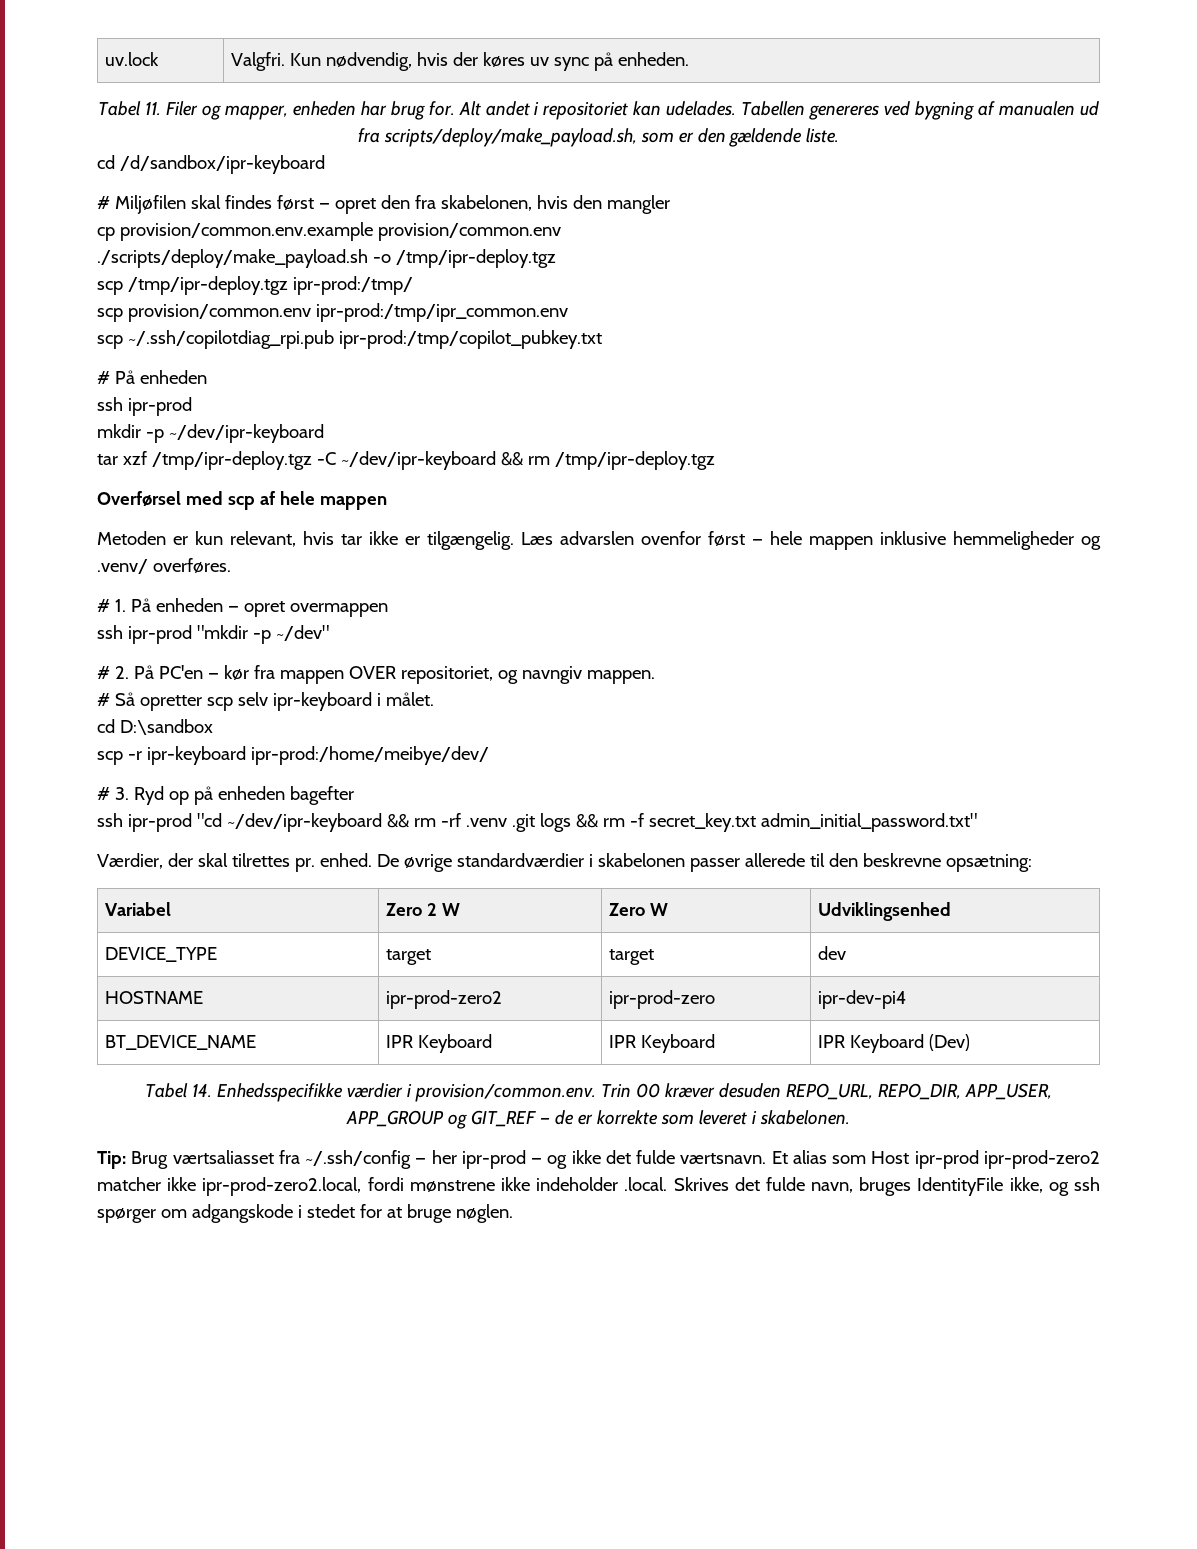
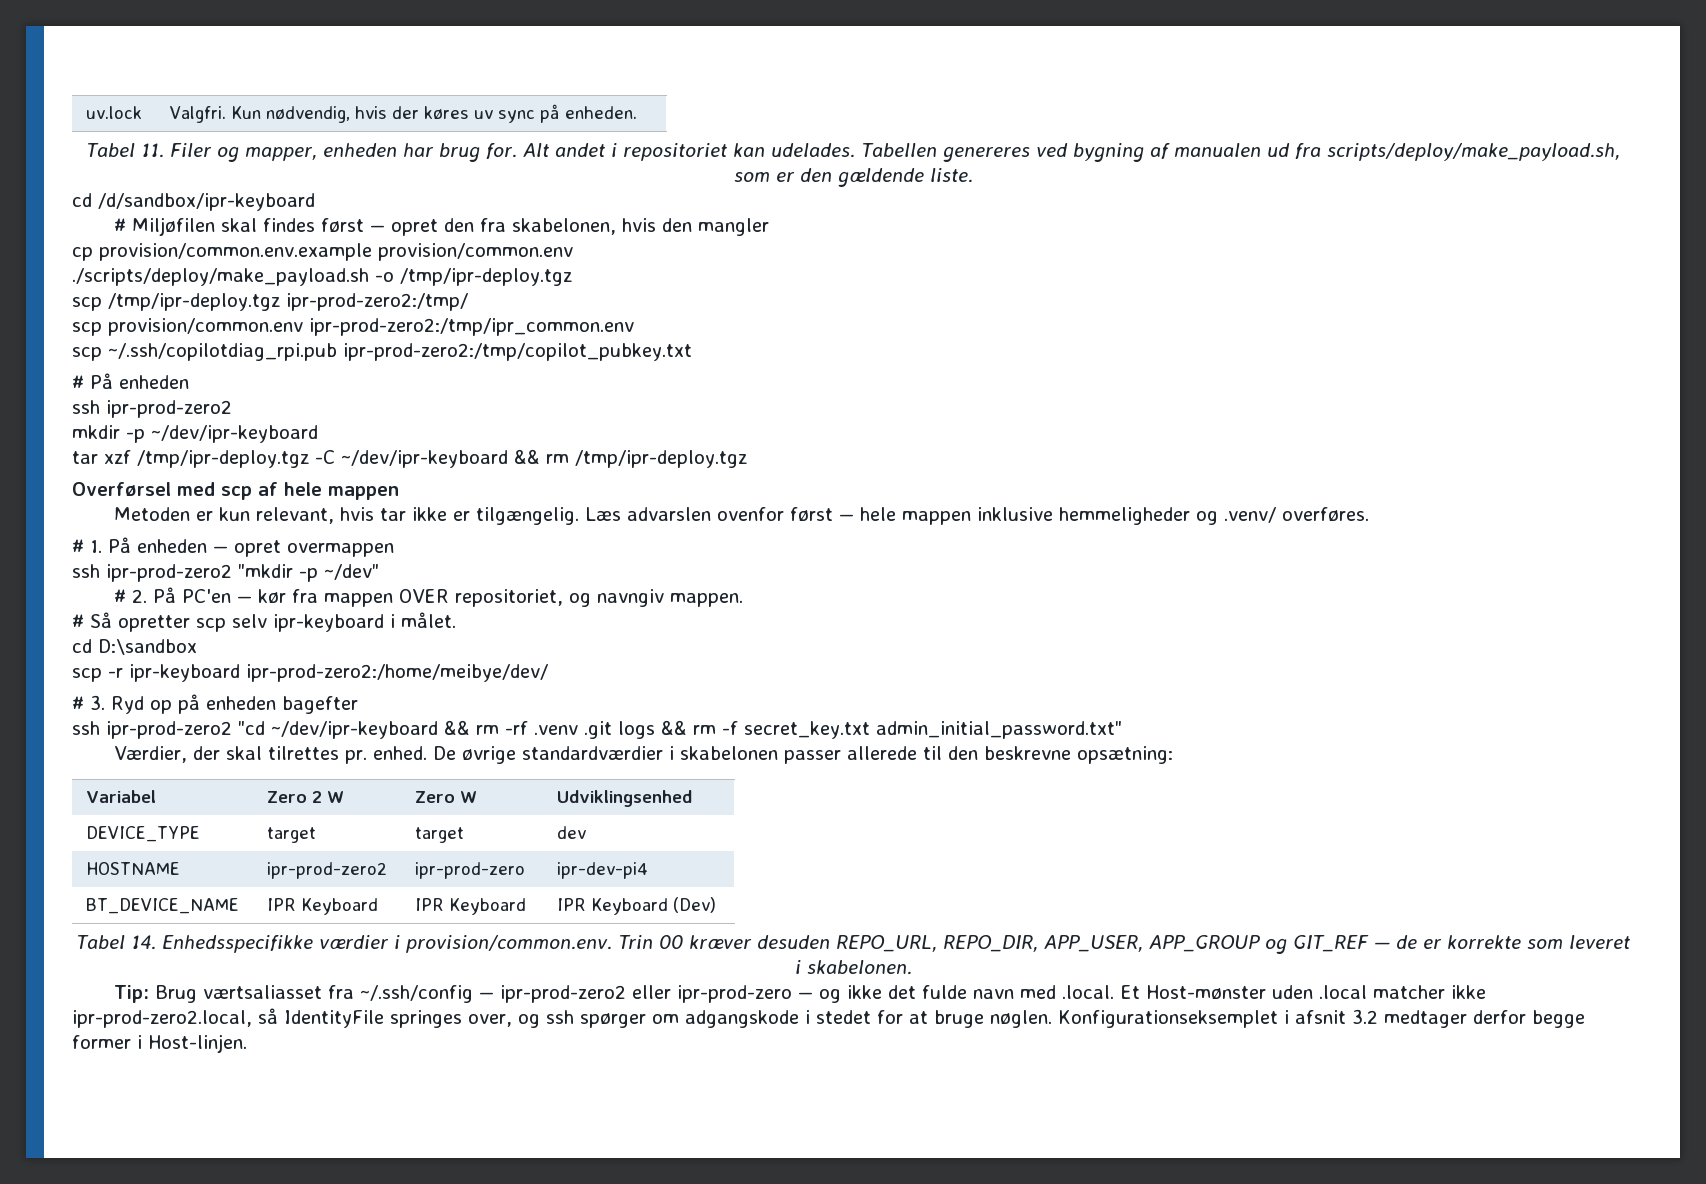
- scp /tmp/ipr-deploy.tgz ipr-prod:/tmp/
+ scp /tmp/ipr-deploy.tgz ipr-prod-zero2:/tmp/
- scp provision/common.env ipr-prod:/tmp/ipr_common.env
+ scp provision/common.env ipr-prod-zero2:/tmp/ipr_common.env
- scp ~/.ssh/copilotdiag_rpi.pub ipr-prod:/tmp/copilot_pubkey.txt
+ scp ~/.ssh/copilotdiag_rpi.pub ipr-prod-zero2:/tmp/copilot_pubkey.txt
  # På enheden
- ssh ipr-prod
+ ssh ipr-prod-zero2
- ssh ipr-prod "mkdir -p ~/dev"
+ ssh ipr-prod-zero2 "mkdir -p ~/dev"
- scp -r ipr-keyboard ipr-prod:/home/meibye/dev/
+ scp -r ipr-keyboard ipr-prod-zero2:/home/meibye/dev/
- ssh ipr-prod "cd ~/dev/ipr-keyboard && rm -rf .venv .git logs && rm -f secret_key.txt admin_initial_password.txt"
+ ssh ipr-prod-zero2 "cd ~/dev/ipr-keyboard && rm -rf .venv .git logs && rm -f secret_key.txt admin_initial_password.txt"
- Tip: Brug værtsaliasset fra ~/.ssh/config — her ipr-prod — og ikke det fulde værtsnavn. Et alias som Host ipr-prod ipr-prod-zero2 matcher ikke ipr-prod-zero2.local, fordi mønstrene ikke indeholder .local. Skrives det fulde navn, bruges IdentityFile ikke, og ssh spørger om adgangskode i stedet for at bruge nøglen.
+ Tip: Brug værtsaliasset fra ~/.ssh/config — ipr-prod-zero2 eller ipr-prod-zero — og ikke det fulde navn med .local. Et Host-mønster uden .local matcher ikke ipr-prod-zero2.local, så IdentityFile springes over, og ssh spørger om adgangskode i stedet for at bruge nøglen.
+ Konfigurationseksemplet i afsnit 3.2 medtager derfor begge former i Host-linjen.

